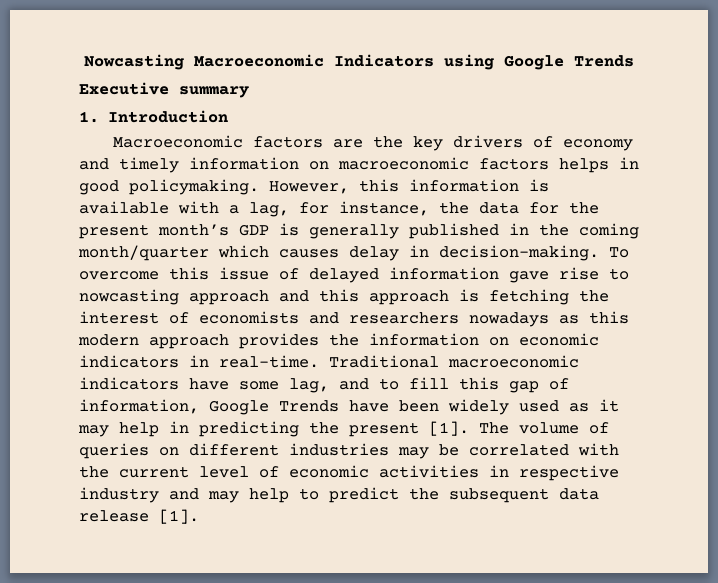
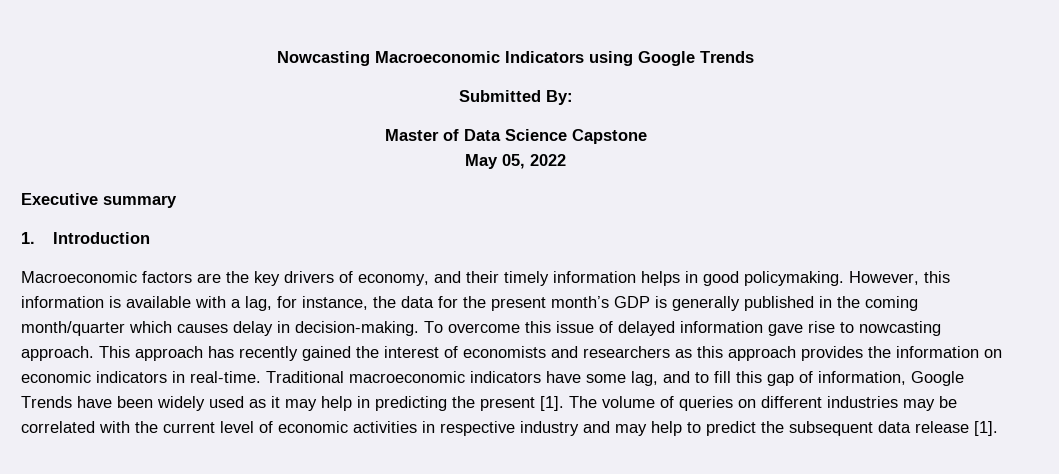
+ Submitted By:
+ Master of Data Science Capstone
+ May 05, 2022
- Macroeconomic factors are the key drivers of economy and timely information on macroeconomic factors helps in good policymaking.
+ Macroeconomic factors are the key drivers of economy, and their timely information helps in good policymaking.
- To overcome this issue of delayed information gave rise to nowcasting approach and this approach is fetching the interest of economists and researchers nowadays as this modern approach provides the information on economic indicators in real-time.
+ To overcome this issue of delayed information gave rise to nowcasting approach. This approach has recently gained the interest of economists and researchers as this approach provides the information on economic indicators in real-time.

